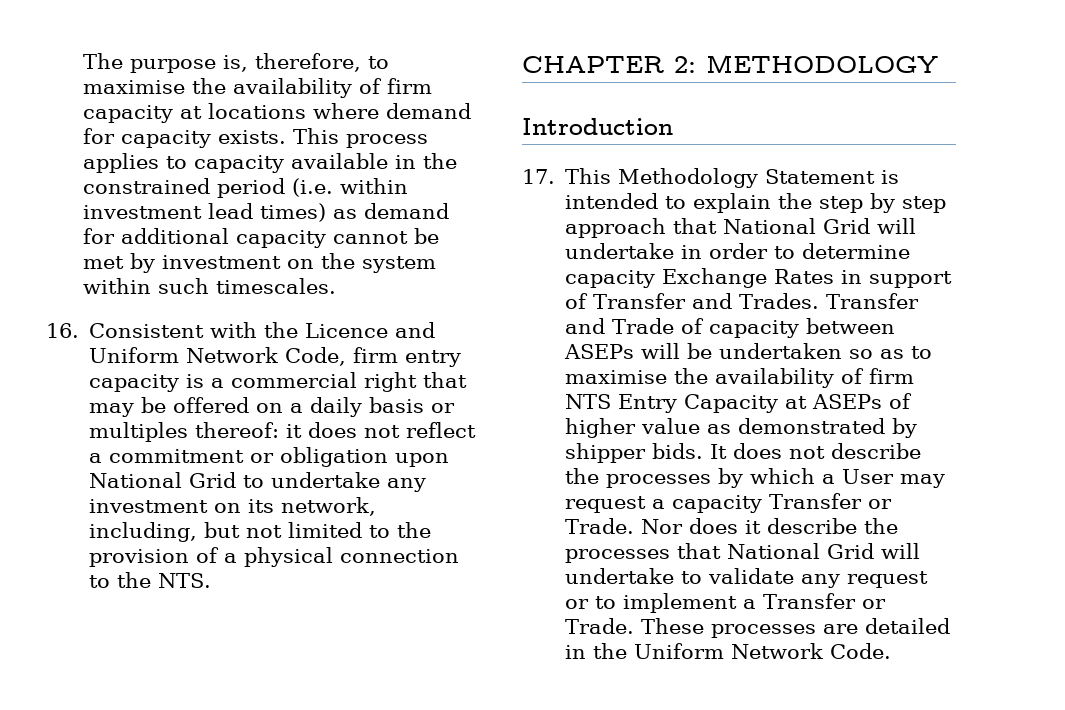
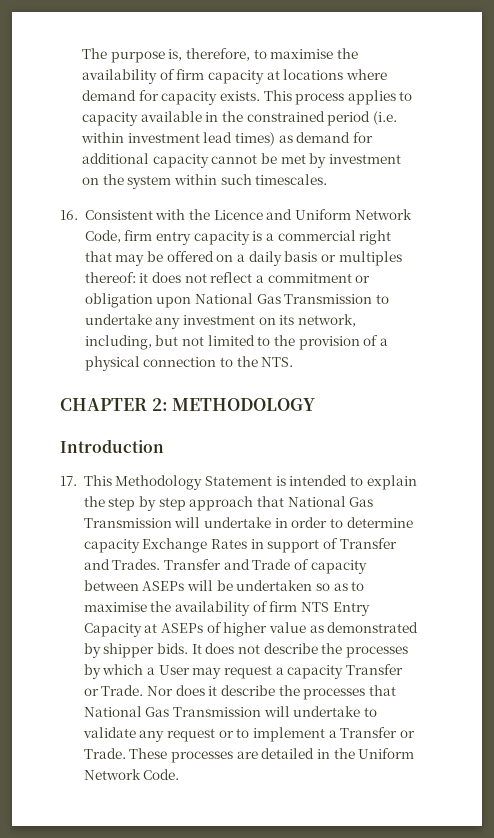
- 16. Consistent with the Licence and Uniform Network Code, firm entry capacity is a commercial right that may be offered on a daily basis or multiples thereof: it does not reflect a commitment or obligation upon National Grid to undertake any investment on its network, including, but not limited to the provision of a physical connection to the NTS.
+ 16. Consistent with the Licence and Uniform Network Code, firm entry capacity is a commercial right that may be offered on a daily basis or multiples thereof: it does not reflect a commitment or obligation upon National Gas Transmission to undertake any investment on its network, including, but not limited to the provision of a physical connection to the NTS.
- 17. This Methodology Statement is intended to explain the step by step approach that National Grid will undertake in order to determine capacity Exchange Rates in support of Transfer and Trades.
+ 17. This Methodology Statement is intended to explain the step by step approach that National Gas Transmission will undertake in order to determine capacity Exchange Rates in support of Transfer and Trades.
- Nor does it describe the processes that National Grid will undertake to validate any request or to implement a Transfer or Trade.
+ Nor does it describe the processes that National Gas Transmission will undertake to validate any request or to implement a Transfer or Trade.

